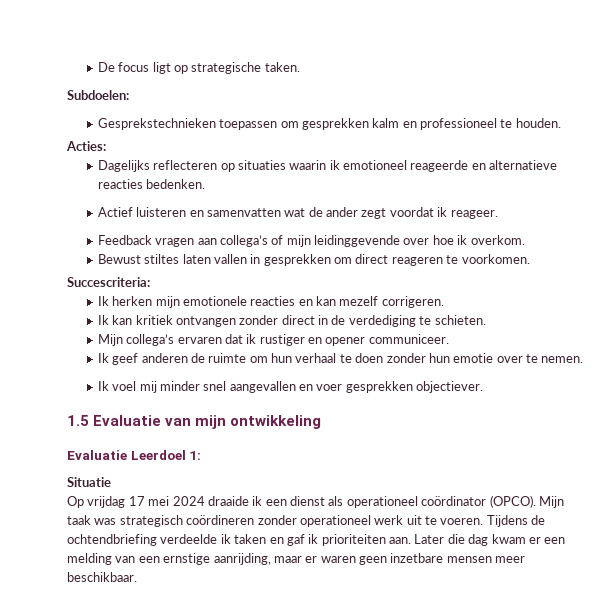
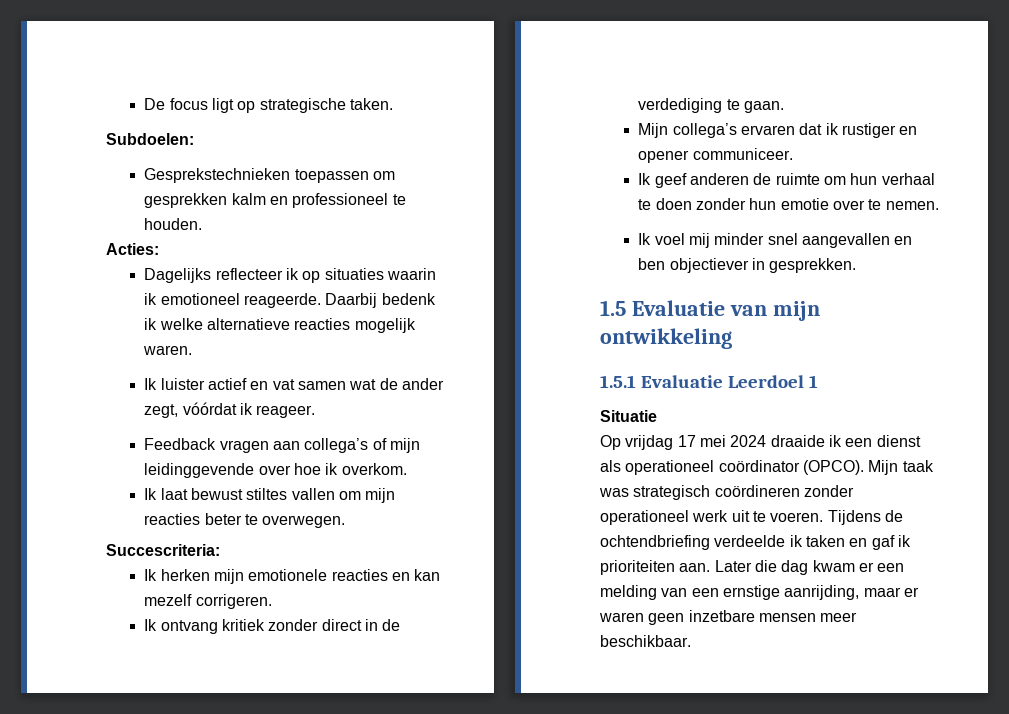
- Dagelijks reflecteren op situaties waarin ik emotioneel reageerde en alternatieve reacties bedenken.
- Actief luisteren en samenvatten wat de ander zegt voordat ik reageer.
+ Dagelijks reflecteer ik op situaties waarin ik emotioneel reageerde. Daarbij bedenk ik welke alternatieve reacties mogelijk waren.
+ Ik luister actief en vat samen wat de ander zegt, vóórdat ik reageer.
- Bewust stiltes laten vallen in gesprekken om direct reageren te voorkomen.
+ Ik laat bewust stiltes vallen om mijn reacties beter te overwegen.
- Ik kan kritiek ontvangen zonder direct in de verdediging te schieten.
+ Ik ontvang kritiek zonder direct in de verdediging te gaan.
- Ik voel mij minder snel aangevallen en voer gesprekken objectiever.
+ Ik voel mij minder snel aangevallen en ben objectiever in gesprekken.
- Evaluatie Leerdoel 1:
+ 1.5.1 Evaluatie Leerdoel 1

